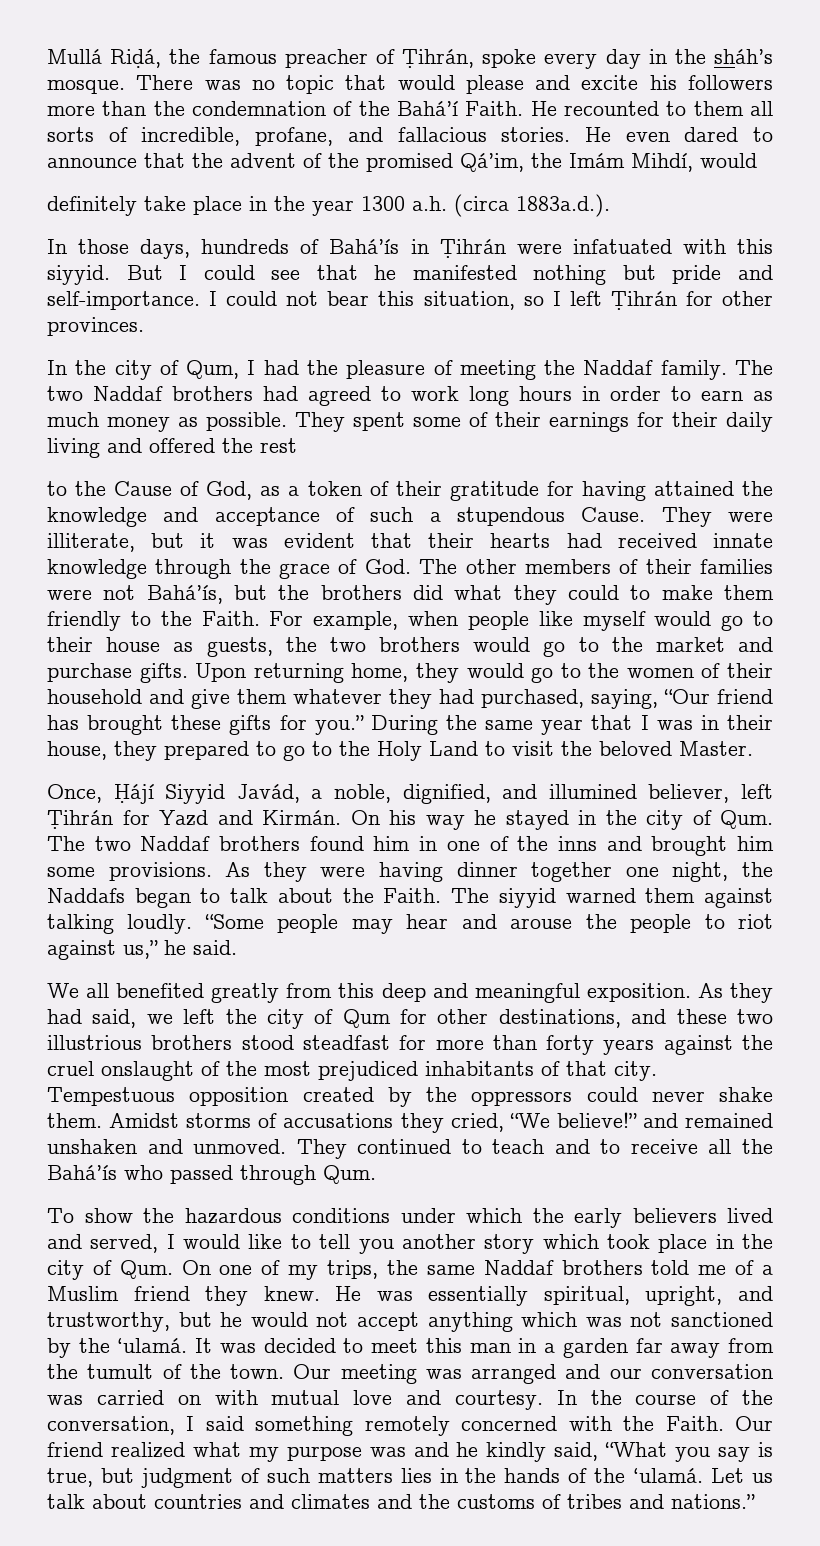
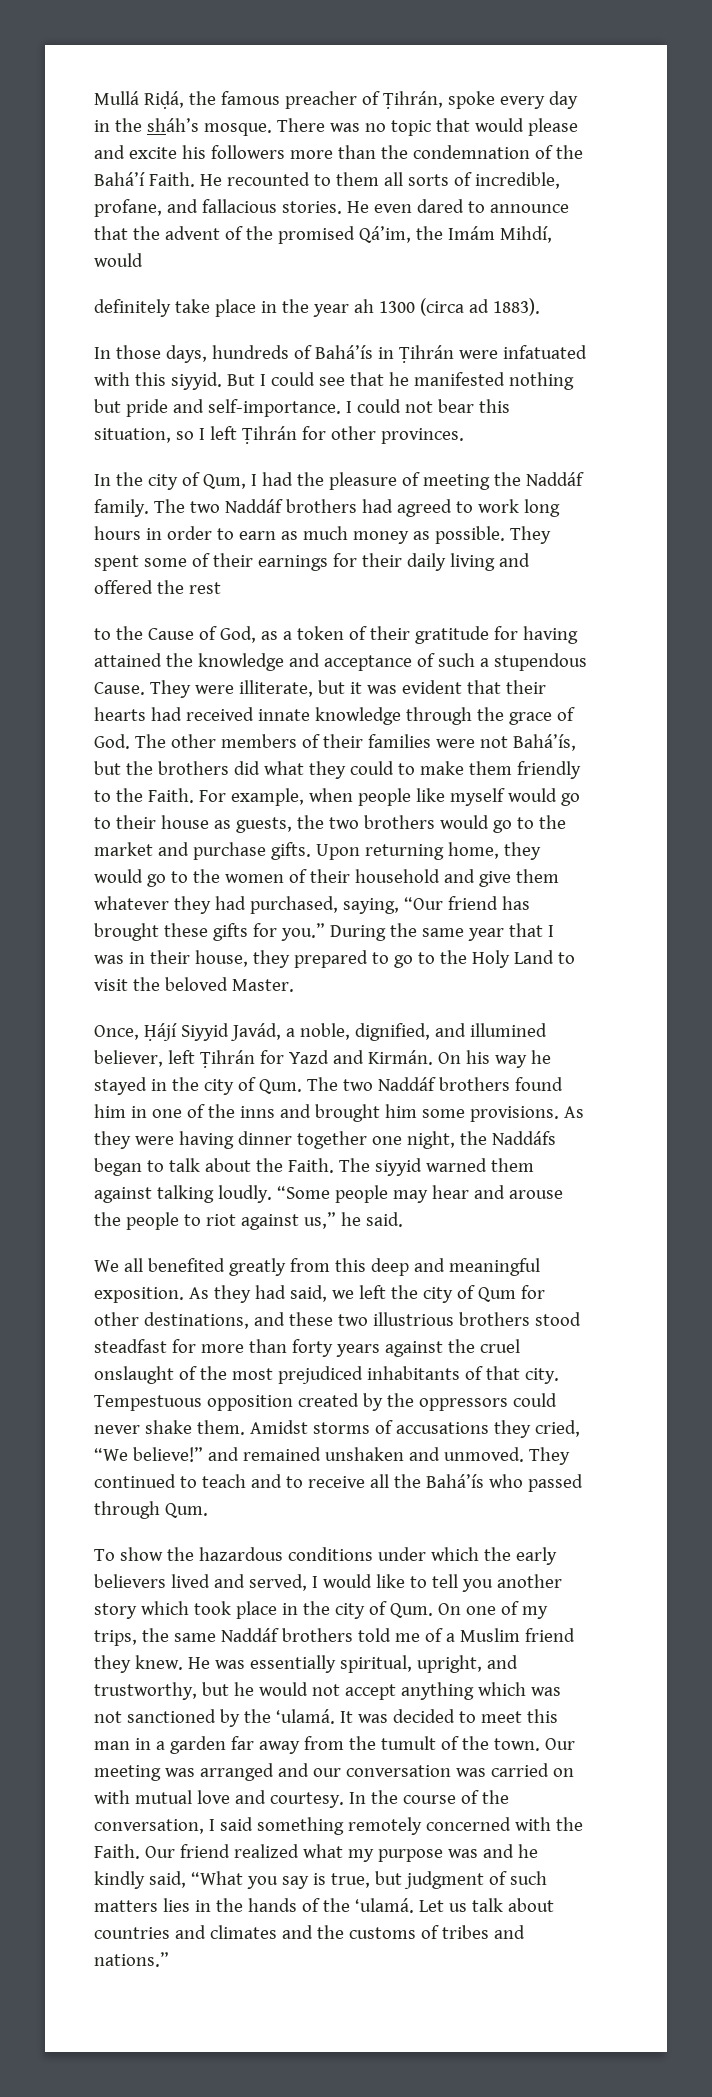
- definitely take place in the year 1300 a.h. (circa 1883a.d.).
+ definitely take place in the year ah 1300 (circa ad 1883).
- In the city of Qum, I had the pleasure of meeting the Naddaf family.
+ In the city of Qum, I had the pleasure of meeting the Naddáf family.
- The two Naddaf brothers had agreed to work long hours in order to earn as much money as possible.
+ The two Naddáf brothers had agreed to work long hours in order to earn as much money as possible.
- On his way he stayed in the city of Qum. The two Naddaf brothers found him in one of the inns and brought him some provisions.
+ On his way he stayed in the city of Qum. The two Naddáf brothers found him in one of the inns and brought him some provisions.
- As they were having dinner together one night, the Naddafs began to talk about the Faith.
+ As they were having dinner together one night, the Naddáfs began to talk about the Faith.
- To show the hazardous conditions under which the early believers lived and served, I would like to tell you another story which took place in the city of Qum. On one of my trips, the same Naddaf brothers told me of a Muslim friend they knew.
+ To show the hazardous conditions under which the early believers lived and served, I would like to tell you another story which took place in the city of Qum. On one of my trips, the same Naddáf brothers told me of a Muslim friend they knew.

